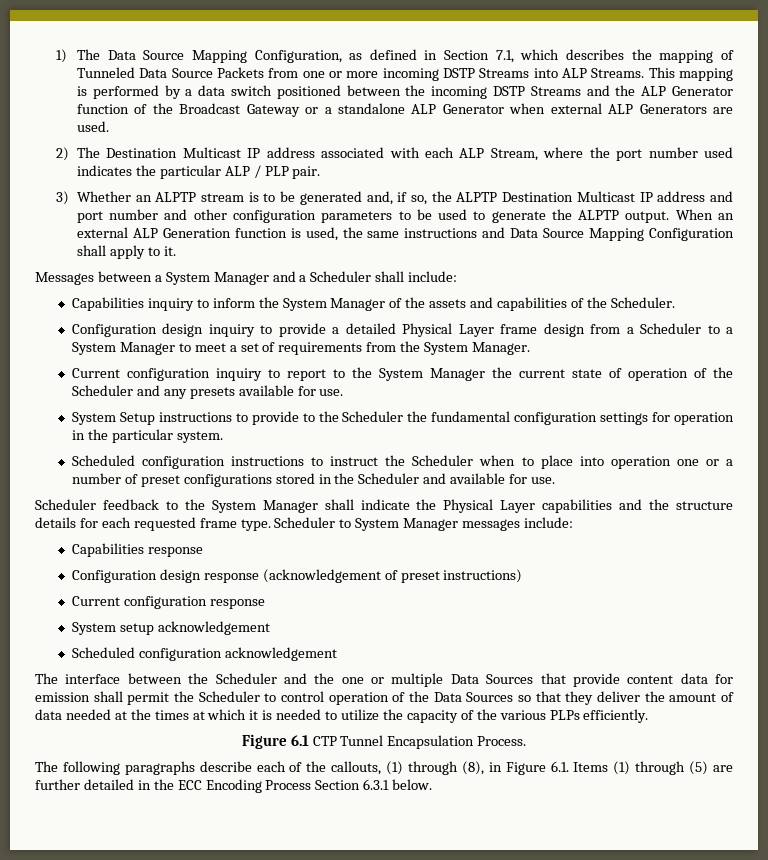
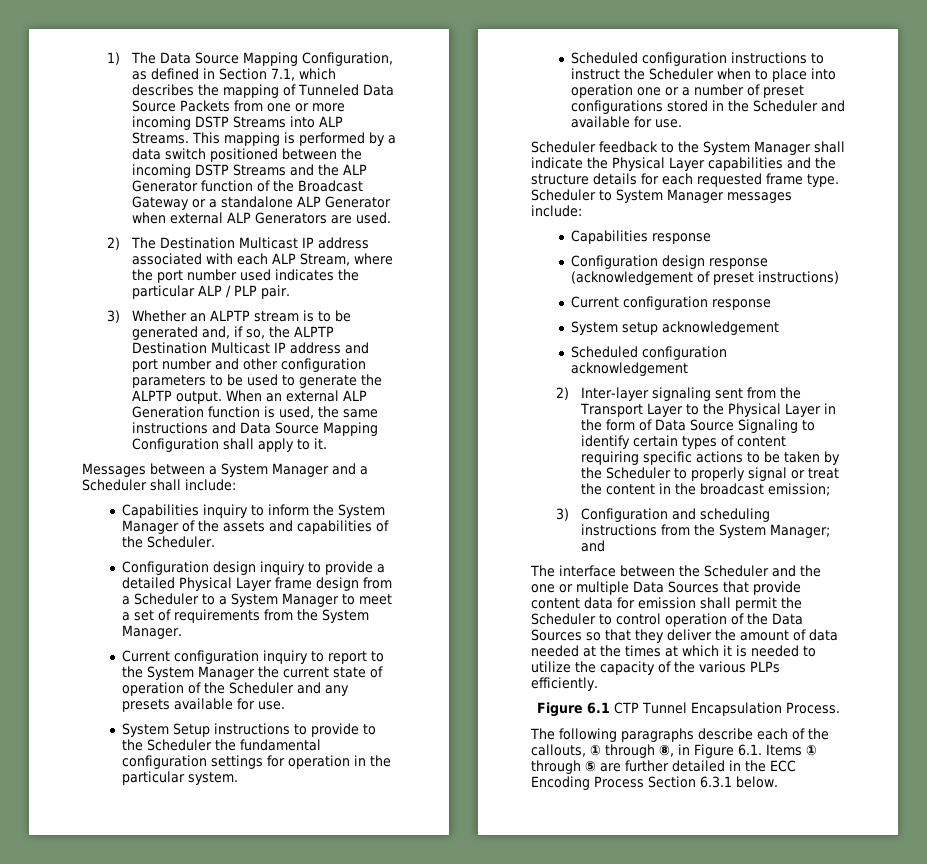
+ 2) Inter-layer signaling sent from the Transport Layer to the Physical Layer in the form of Data Source Signaling to identify certain types of content requiring specific actions to be taken by the Scheduler to properly signal or treat the content in the broadcast emission;
+ 3) Configuration and scheduling instructions from the System Manager; and
- The following paragraphs describe each of the callouts, (1) through (8), in Figure 6.1. Items (1) through (5) are further detailed in the ECC Encoding Process Section 6.3.1 below.
+ The following paragraphs describe each of the callouts, ① through ⑧, in Figure 6.1. Items ① through ⑤ are further detailed in the ECC Encoding Process Section 6.3.1 below.

